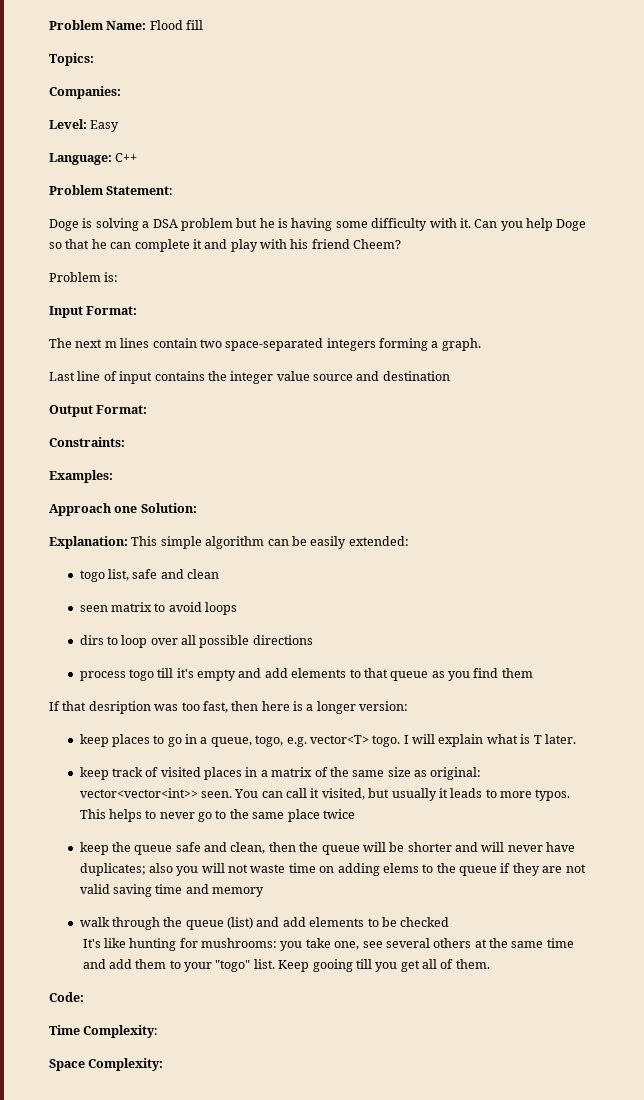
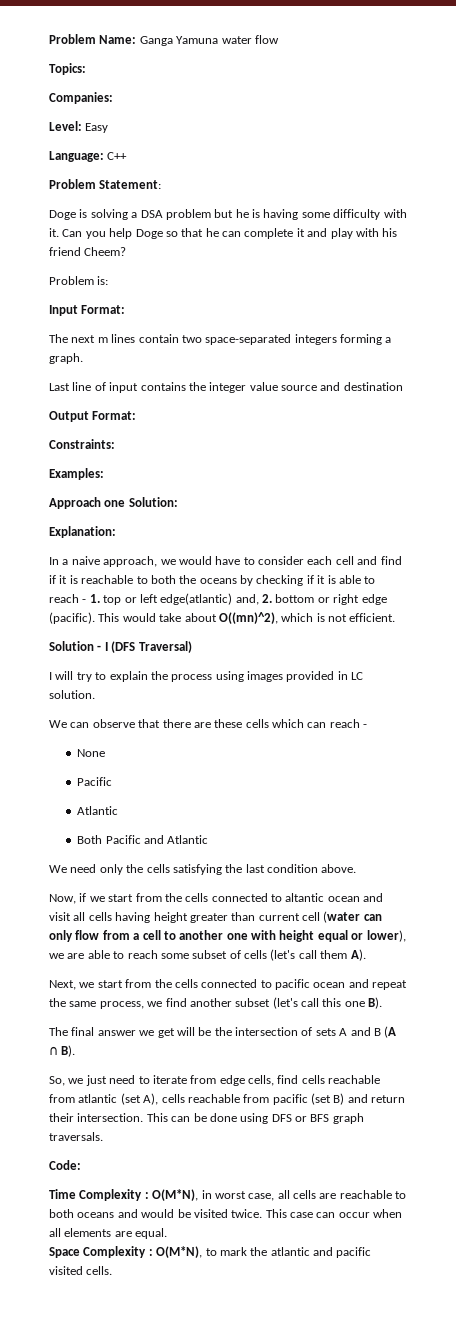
- Problem Name: Flood fill
+ Problem Name: Ganga Yamuna water flow
- Explanation: This simple algorithm can be easily extended:
- togo list, safe and clean
- seen matrix to avoid loops
- dirs to loop over all possible directions
- process togo till it's empty and add elements to that queue as you find them
- If that desription was too fast, then here is a longer version:
- keep places to go in a queue, togo, e.g. vector<T> togo. I will explain what is T later.
- keep track of visited places in a matrix of the same size as original: vector<vector<int>> seen. You can call it visited, but usually it leads to more typos. This helps to never go to the same place twice
- keep the queue safe and clean, then the queue will be shorter and will never have duplicates; also you will not waste time on adding elems to the queue if they are not valid saving time and memory
- walk through the queue (list) and add elements to be checked
- It's like hunting for mushrooms: you take one, see several others at the same time and add them to your "togo" list. Keep gooing till you get all of them.
+ Explanation:
+ In a naive approach, we would have to consider each cell and find if it is reachable to both the oceans by checking if it is able to reach - 1. top or left edge(atlantic) and, 2. bottom or right edge (pacific). This would take about O((mn)^2), which is not efficient.
+ Solution - I (DFS Traversal)
+ I will try to explain the process using images provided in LC solution.
+ We can observe that there are these cells which can reach -
+ None
+ Pacific
+ Atlantic
+ Both Pacific and Atlantic
+ We need only the cells satisfying the last condition above.
+ Now, if we start from the cells connected to altantic ocean and visit all cells having height greater than current cell (water can only flow from a cell to another one with height equal or lower), we are able to reach some subset of cells (let's call them A).
+ Next, we start from the cells connected to pacific ocean and repeat the same process, we find another subset (let's call this one B).
+ The final answer we get will be the intersection of sets A and B (A ∩ B).
+ So, we just need to iterate from edge cells, find cells reachable from atlantic (set A), cells reachable from pacific (set B) and return their intersection. This can be done using DFS or BFS graph traversals.
  Code:
- Time Complexity:
- Space Complexity:
+ Time Complexity : O(M*N), in worst case, all cells are reachable to both oceans and would be visited twice. This case can occur when all elements are equal.
+ Space Complexity : O(M*N), to mark the atlantic and pacific visited cells.

